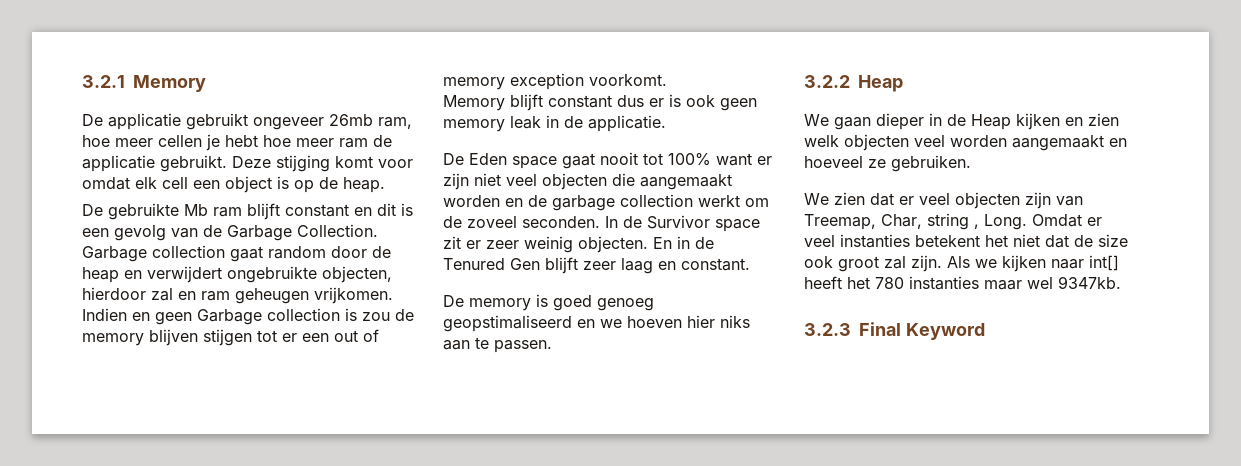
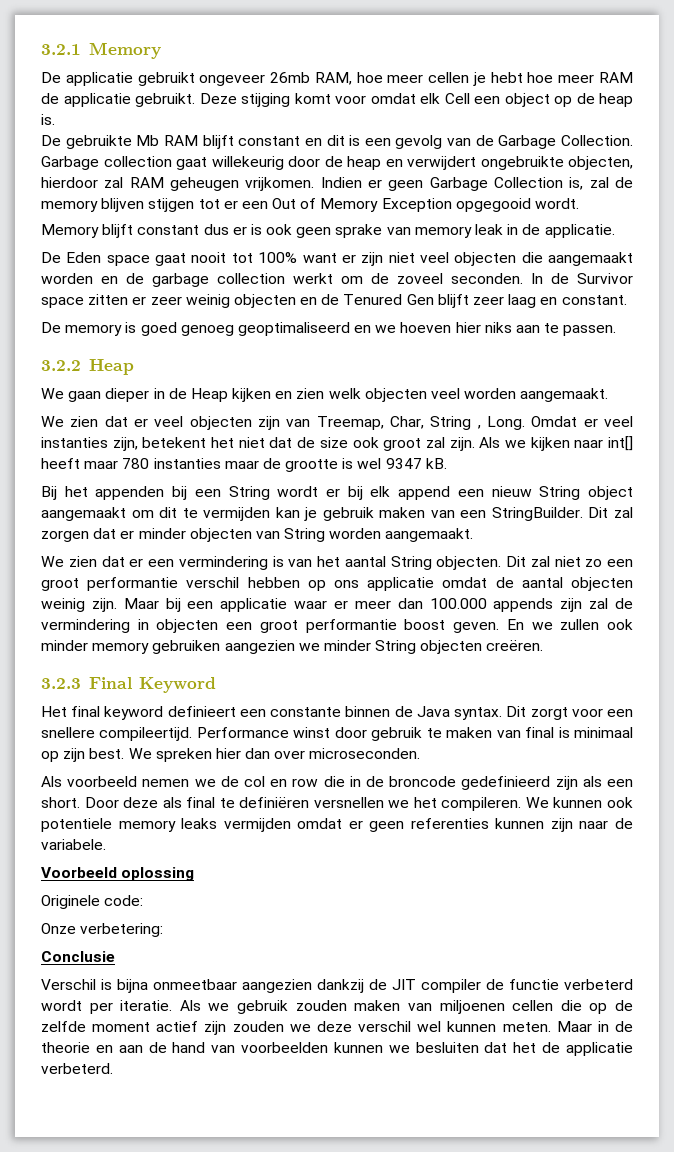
- De applicatie gebruikt ongeveer 26mb ram, hoe meer cellen je hebt hoe meer ram de applicatie gebruikt.
+ De applicatie gebruikt ongeveer 26mb RAM, hoe meer cellen je hebt hoe meer RAM de applicatie gebruikt.
- Deze stijging komt voor omdat elk cell een object is op de heap.
+ Deze stijging komt voor omdat elk Cell een object op de heap is.
- De gebruikte Mb ram blijft constant en dit is een gevolg van de Garbage Collection.
+ De gebruikte Mb RAM blijft constant en dit is een gevolg van de Garbage Collection.
- Garbage collection gaat random door de heap en verwijdert ongebruikte objecten, hierdoor zal en ram geheugen vrijkomen.
+ Garbage collection gaat willekeurig door de heap en verwijdert ongebruikte objecten, hierdoor zal RAM geheugen vrijkomen.
- Indien en geen Garbage collection is zou de memory blijven stijgen tot er een out of memory exception voorkomt.
+ Indien er geen Garbage Collection is, zal de memory blijven stijgen tot er een Out of Memory Exception opgegooid wordt.
- Memory blijft constant dus er is ook geen memory leak in de applicatie.
+ Memory blijft constant dus er is ook geen sprake van memory leak in de applicatie.
- In de Survivor space zit er zeer weinig objecten. En in de Tenured Gen blijft zeer laag en constant.
+ In de Survivor space zitten er zeer weinig objecten en de Tenured Gen blijft zeer laag en constant.
- De memory is goed genoeg geopstimaliseerd en we hoeven hier niks aan te passen.
+ De memory is goed genoeg geoptimaliseerd en we hoeven hier niks aan te passen.
- We gaan dieper in de Heap kijken en zien welk objecten veel worden aangemaakt en hoeveel ze gebruiken.
+ We gaan dieper in de Heap kijken en zien welk objecten veel worden aangemaakt.
- We zien dat er veel objecten zijn van Treemap, Char, string , Long.
+ We zien dat er veel objecten zijn van Treemap, Char, String , Long.
- Omdat er veel instanties betekent het niet dat de size ook groot zal zijn.
+ Omdat er veel instanties zijn, betekent het niet dat de size ook groot zal zijn.
- Als we kijken naar int[] heeft het 780 instanties maar wel 9347kb.
+ Als we kijken naar int[] heeft maar 780 instanties maar de grootte is wel 9347 kB.
+ Bij het appenden bij een String wordt er bij elk append een nieuw String object aangemaakt om dit te vermijden kan je gebruik maken van een StringBuilder. Dit zal zorgen dat er minder objecten van String worden aangemaakt.
+ We zien dat er een vermindering is van het aantal String objecten. Dit zal niet zo een groot performantie verschil hebben op ons applicatie omdat de aantal objecten weinig zijn. Maar bij een applicatie waar er meer dan 100.000 appends zijn zal de vermindering in objecten een groot performantie boost geven. En we zullen ook minder memory gebruiken aangezien we minder String objecten creëren.
  3.2.3 Final Keyword
+ Het final keyword definieert een constante binnen de Java syntax. Dit zorgt voor een snellere compileertijd. Performance winst door gebruik te maken van final is minimaal op zijn best. We spreken hier dan over microseconden.
+ Als voorbeeld nemen we de col en row die in de broncode gedefinieerd zijn als een short. Door deze als final te definiëren versnellen we het compileren. We kunnen ook potentiele memory leaks vermijden omdat er geen referenties kunnen zijn naar de variabele.
+ Voorbeeld oplossing
+ Originele code:
+ Onze verbetering:
+ Conclusie
+ Verschil is bijna onmeetbaar aangezien dankzij de JIT compiler de functie verbeterd wordt per iteratie. Als we gebruik zouden maken van miljoenen cellen die op de zelfde moment actief zijn zouden we deze verschil wel kunnen meten. Maar in de theorie en aan de hand van voorbeelden kunnen we besluiten dat het de applicatie verbeterd.

